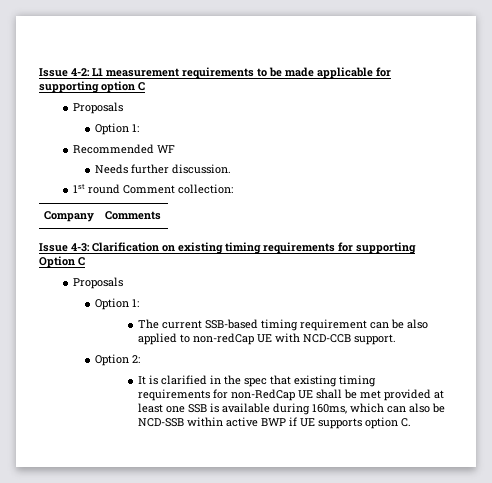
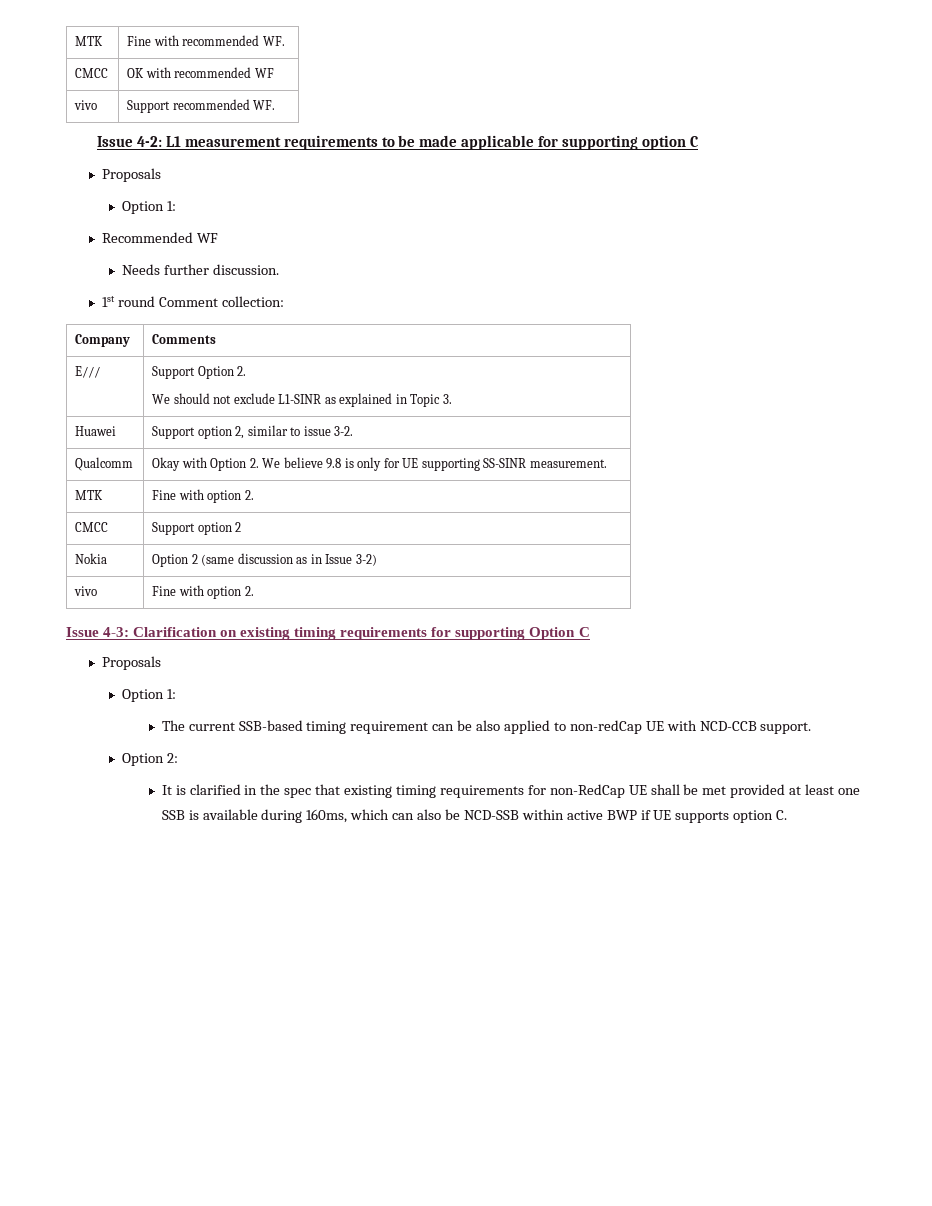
+ MTK | Fine with recommended WF.
+ CMCC | OK with recommended WF
+ vivo | Support recommended WF.
+ E/// | Support Option 2.
+ We should not exclude L1-SINR as explained in Topic 3.
+ Huawei | Support option 2, similar to issue 3-2.
+ Qualcomm | Okay with Option 2. We believe 9.8 is only for UE supporting SS-SINR measurement.
+ MTK | Fine with option 2.
+ CMCC | Support option 2
+ Nokia | Option 2 (same discussion as in Issue 3-2)
+ vivo | Fine with option 2.

